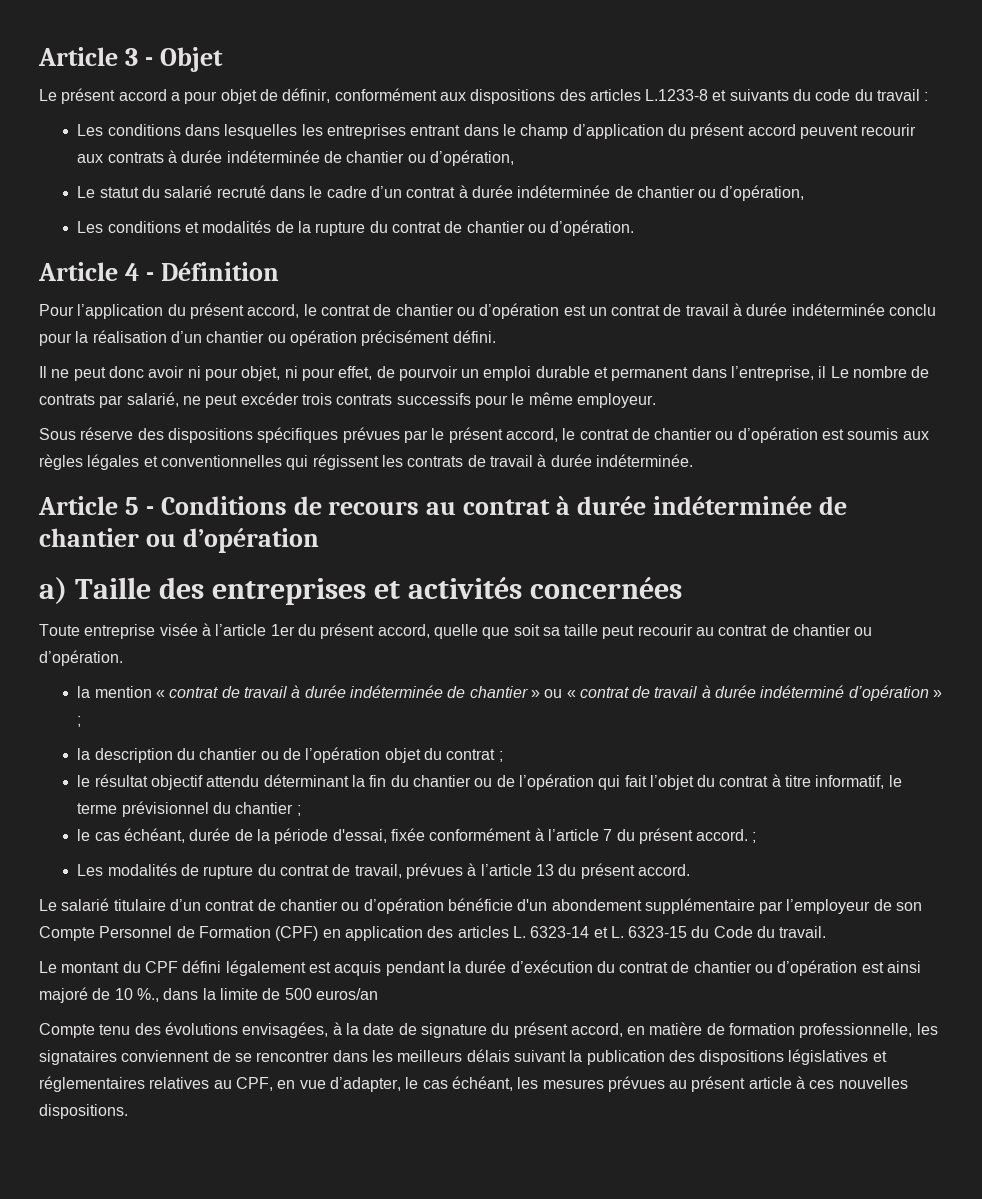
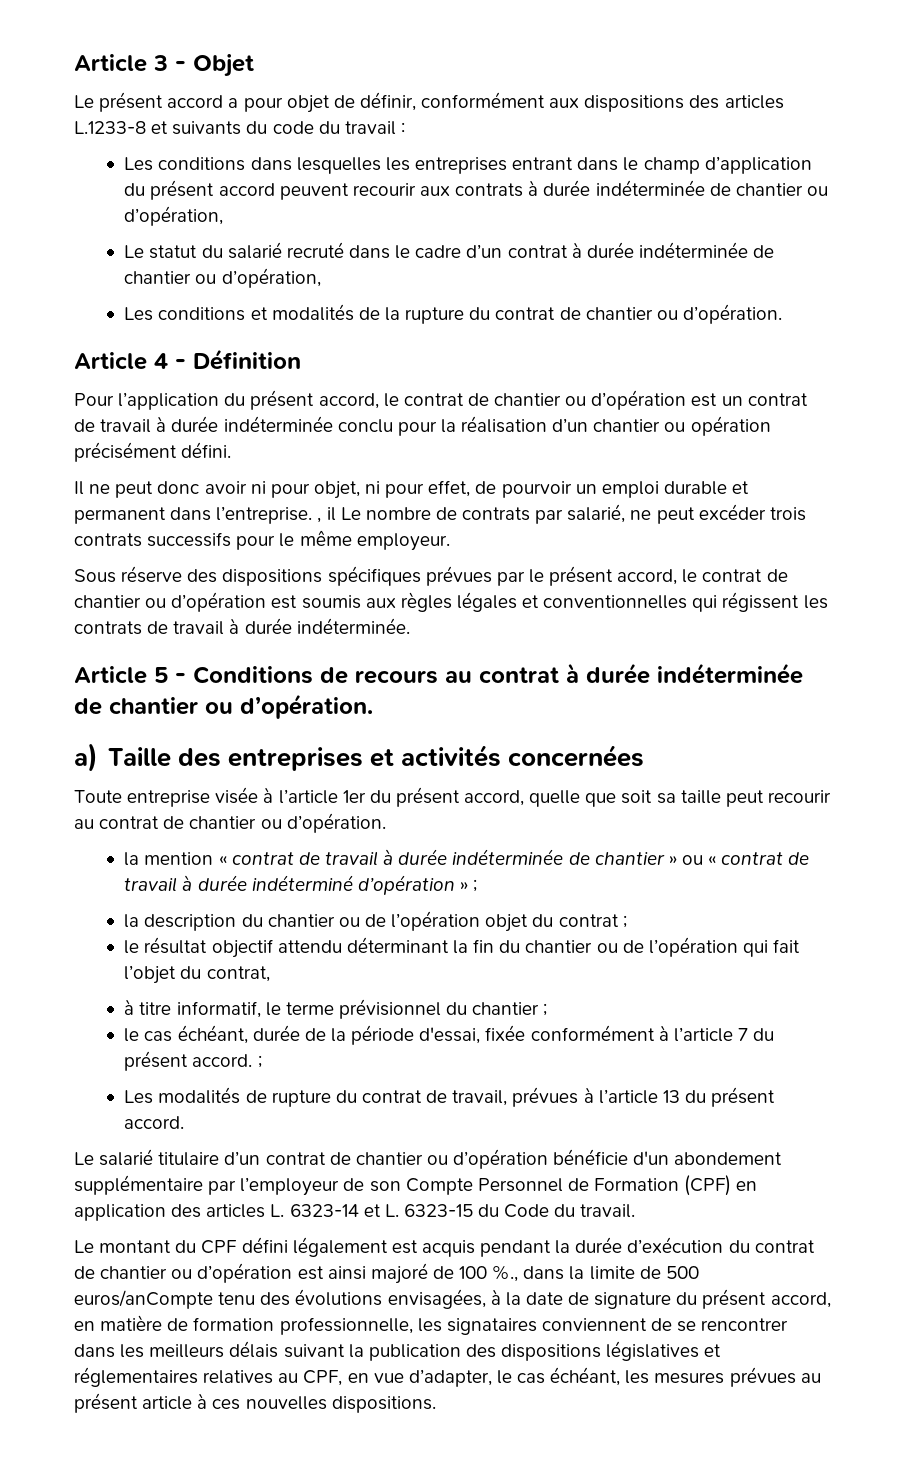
- Il ne peut donc avoir ni pour objet, ni pour effet, de pourvoir un emploi durable et permanent dans l’entreprise, il Le nombre de contrats par salarié, ne peut excéder trois contrats successifs pour le même employeur.
+ Il ne peut donc avoir ni pour objet, ni pour effet, de pourvoir un emploi durable et permanent dans l’entreprise. , il Le nombre de contrats par salarié, ne peut excéder trois contrats successifs pour le même employeur.
- Article 5 - Conditions de recours au contrat à durée indéterminée de chantier ou d’opération
+ Article 5 - Conditions de recours au contrat à durée indéterminée de chantier ou d’opération.
- le résultat objectif attendu déterminant la fin du chantier ou de l’opération qui fait l’objet du contrat à titre informatif, le terme prévisionnel du chantier ;
+ le résultat objectif attendu déterminant la fin du chantier ou de l’opération qui fait l’objet du contrat,
+ à titre informatif, le terme prévisionnel du chantier ;
- Le montant du CPF défini légalement est acquis pendant la durée d’exécution du contrat de chantier ou d’opération est ainsi majoré de 10 %., dans la limite de 500 euros/an
- Compte tenu des évolutions envisagées, à la date de signature du présent accord, en matière de formation professionnelle, les signataires conviennent de se rencontrer dans les meilleurs délais suivant la publication des dispositions législatives et réglementaires relatives au CPF, en vue d’adapter, le cas échéant, les mesures prévues au présent article à ces nouvelles dispositions.
+ Le montant du CPF défini légalement est acquis pendant la durée d’exécution du contrat de chantier ou d’opération est ainsi majoré de 100 %., dans la limite de 500 euros/anCompte tenu des évolutions envisagées, à la date de signature du présent accord, en matière de formation professionnelle, les signataires conviennent de se rencontrer dans les meilleurs délais suivant la publication des dispositions législatives et réglementaires relatives au CPF, en vue d’adapter, le cas échéant, les mesures prévues au présent article à ces nouvelles dispositions.

